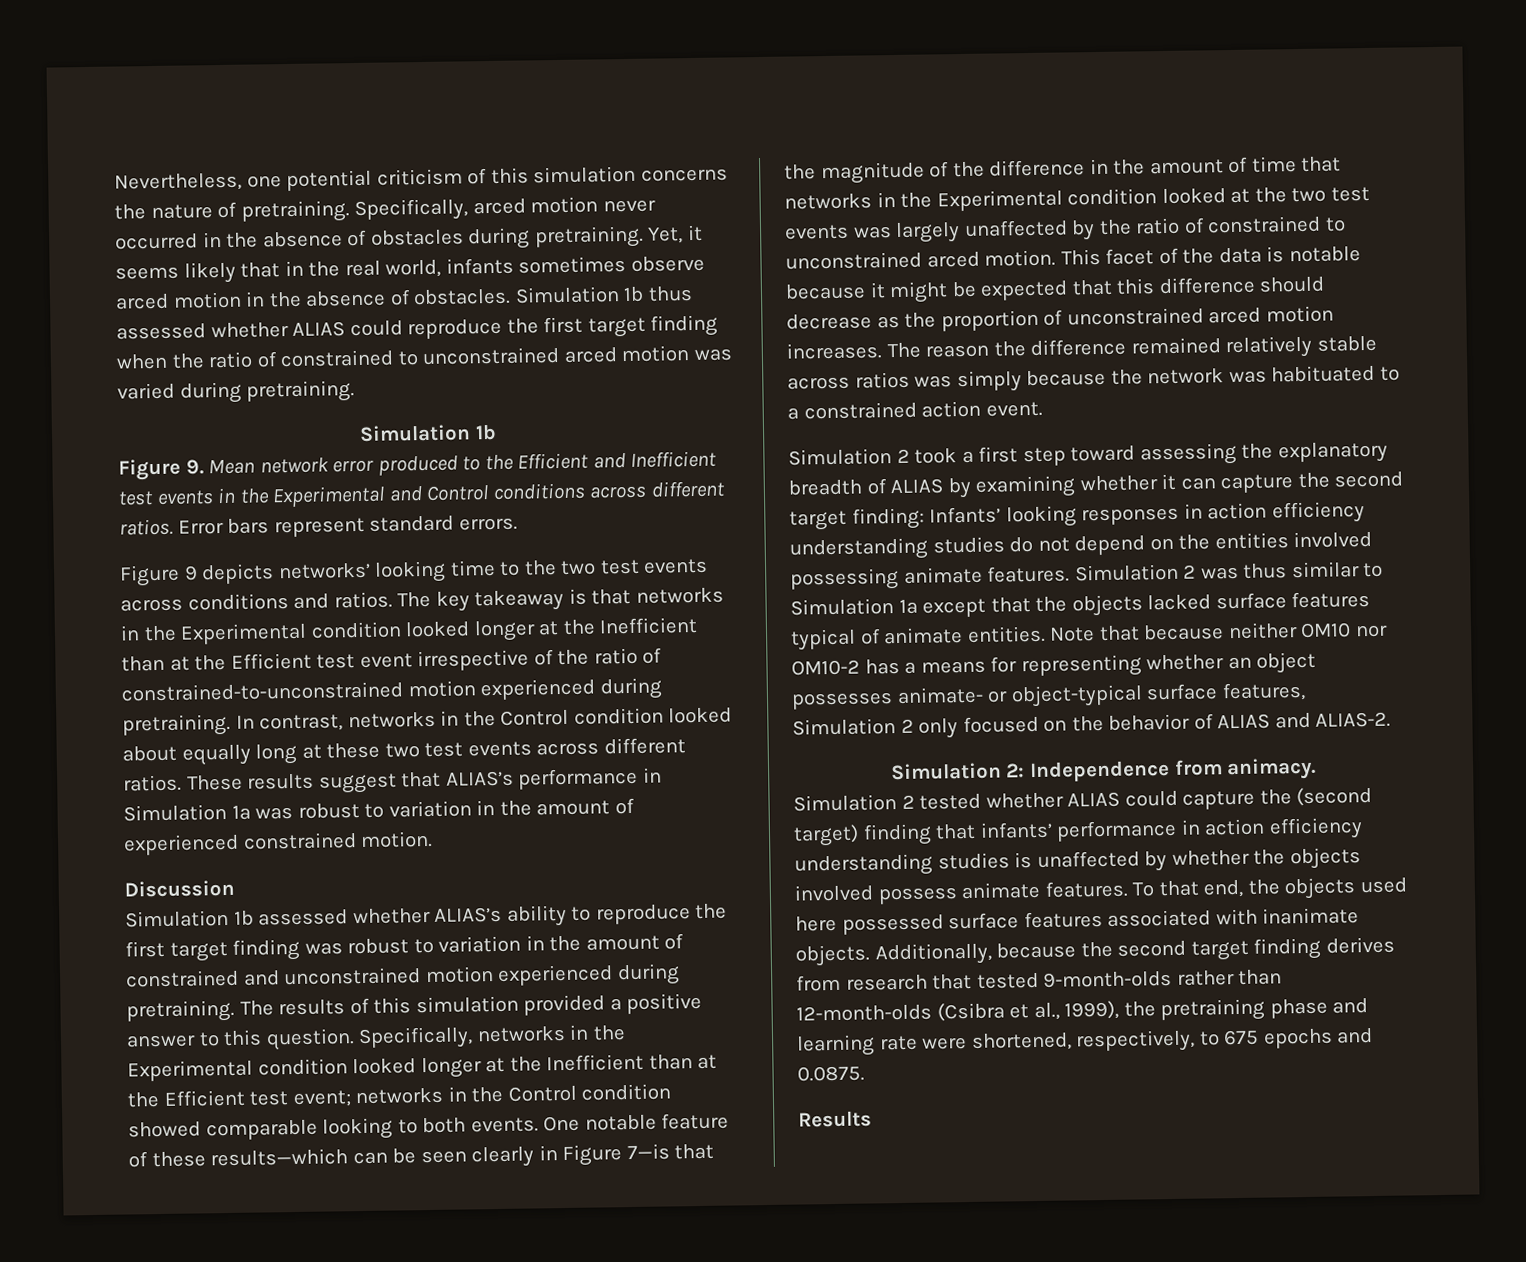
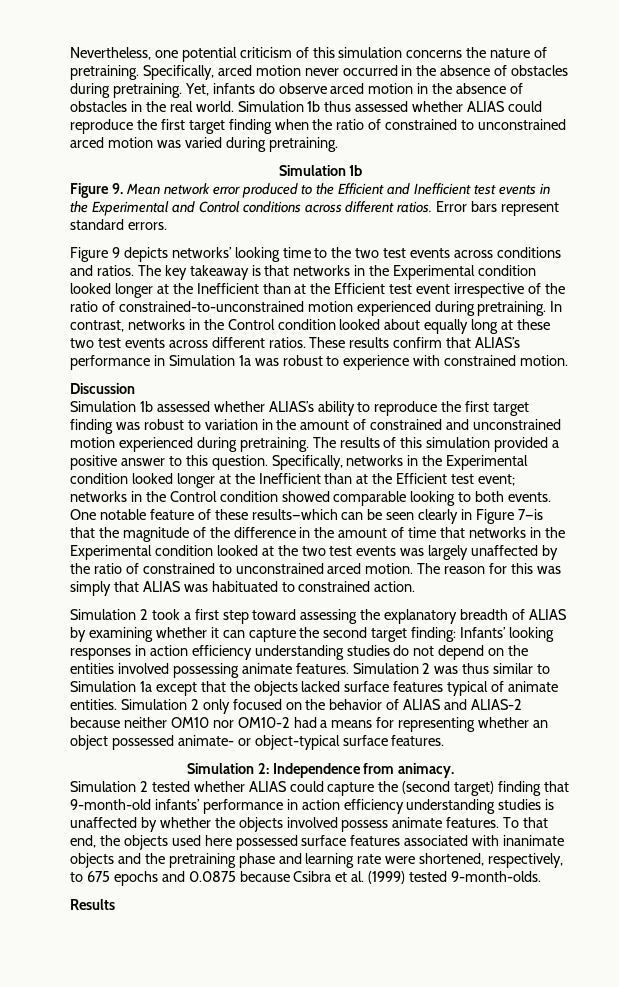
- Yet, it seems likely that in the real world, infants sometimes observe arced motion in the absence of obstacles.
+ Yet, infants do observe arced motion in the absence of obstacles in the real world.
- These results suggest that ALIAS’s performance in Simulation 1a was robust to variation in the amount of experienced constrained motion.
+ These results confirm that ALIAS’s performance in Simulation 1a was robust to experience with constrained motion.
- This facet of the data is notable because it might be expected that this difference should decrease as the proportion of unconstrained arced motion increases. The reason the difference remained relatively stable across ratios was simply because the network was habituated to a constrained action event.
+ The reason for this was simply that ALIAS was habituated to constrained action.
- Note that because neither OM10 nor OM10-2 has a means for representing whether an object possesses animate- or object-typical surface features, Simulation 2 only focused on the behavior of ALIAS and ALIAS-2.
+ Simulation 2 only focused on the behavior of ALIAS and ALIAS-2 because neither OM10 nor OM10-2 had a means for representing whether an object possessed animate- or object-typical surface features.
- Simulation 2 tested whether ALIAS could capture the (second target) finding that infants’ performance in action efficiency understanding studies is unaffected by whether the objects involved possess animate features.
+ Simulation 2 tested whether ALIAS could capture the (second target) finding that 9-month-old infants’ performance in action efficiency understanding studies is unaffected by whether the objects involved possess animate features.
- To that end, the objects used here possessed surface features associated with inanimate objects. Additionally, because the second target finding derives from research that tested 9-month-olds rather than 12-month-olds (Csibra et al., 1999), the pretraining phase and learning rate were shortened, respectively, to 675 epochs and 0.0875.
+ To that end, the objects used here possessed surface features associated with inanimate objects and the pretraining phase and learning rate were shortened, respectively, to 675 epochs and 0.0875 because Csibra et al. (1999) tested 9-month-olds.

